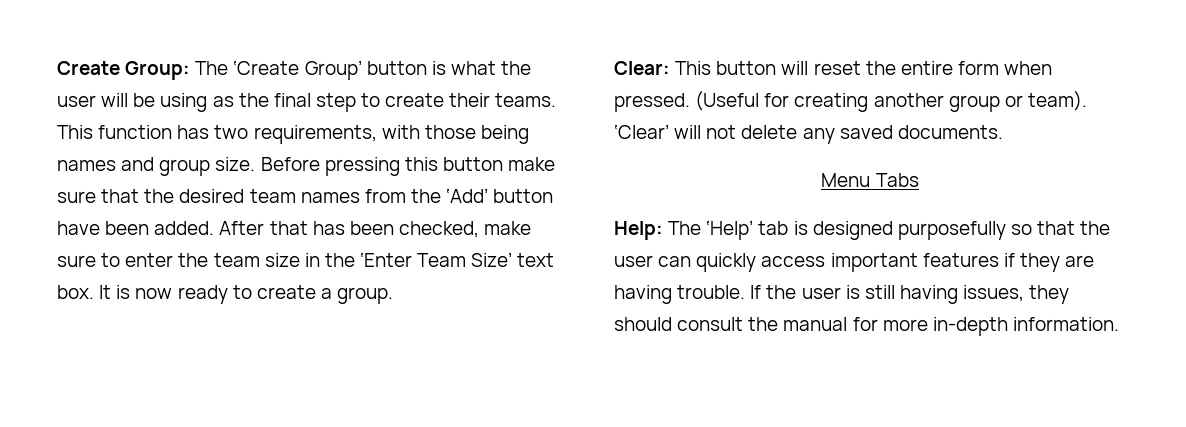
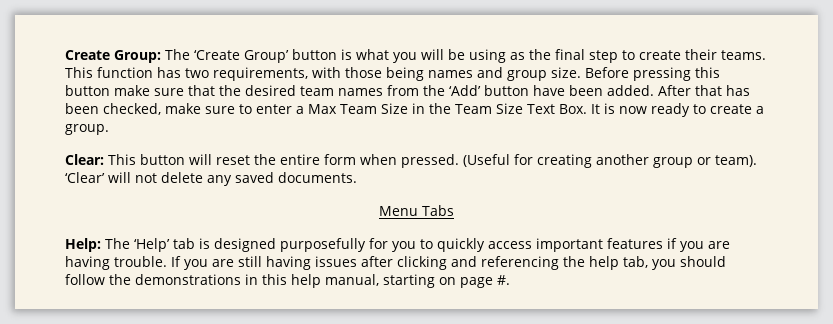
- Create Group: The ‘Create Group’ button is what the user will be using as the final step to create their teams.
+ Create Group: The ‘Create Group’ button is what you will be using as the final step to create their teams.
- After that has been checked, make sure to enter the team size in the ‘Enter Team Size’ text box. It is now ready to create a group.
+ After that has been checked, make sure to enter a Max Team Size in the Team Size Text Box. It is now ready to create a group.
- Help: The ‘Help’ tab is designed purposefully so that the user can quickly access important features if they are having trouble.
+ Help: The ‘Help’ tab is designed purposefully for you to quickly access important features if you are having trouble.
- If the user is still having issues, they should consult the manual for more in-depth information.
+ If you are still having issues after clicking and referencing the help tab, you should follow the demonstrations in this help manual, starting on page #.

